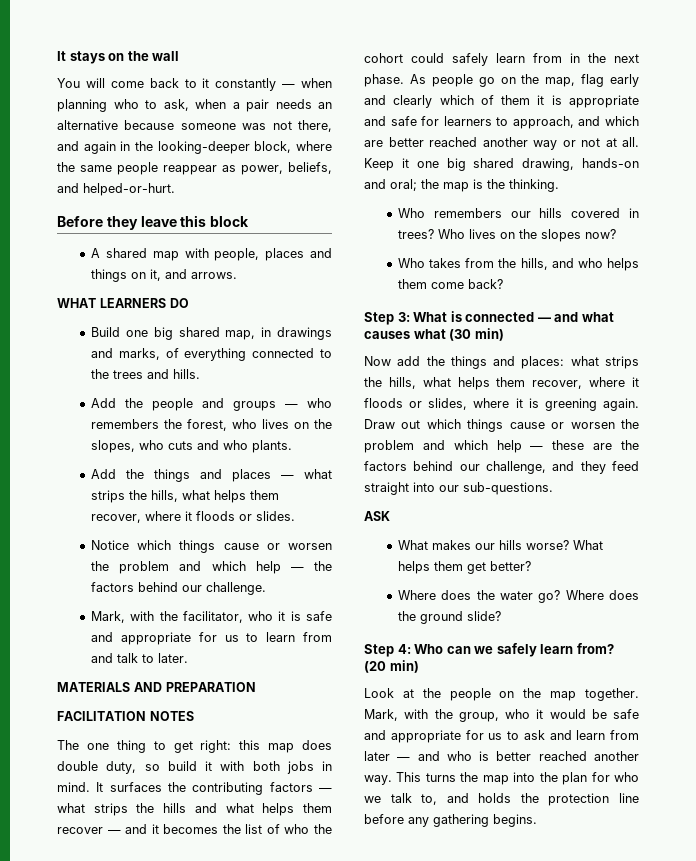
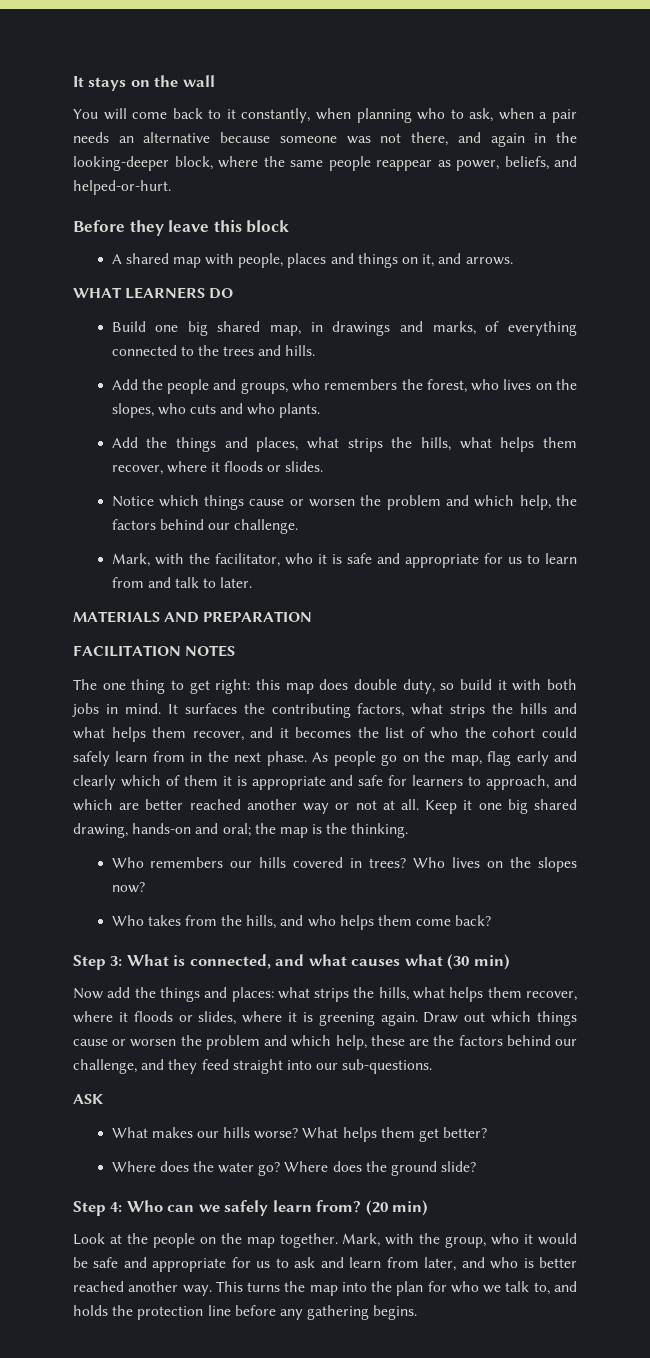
- You will come back to it constantly — when planning who to ask, when a pair needs an alternative because someone was not there, and again in the looking-deeper block, where the same people reappear as power, beliefs, and helped-or-hurt.
+ You will come back to it constantly, when planning who to ask, when a pair needs an alternative because someone was not there, and again in the looking-deeper block, where the same people reappear as power, beliefs, and helped-or-hurt.
- Add the people and groups — who remembers the forest, who lives on the slopes, who cuts and who plants.
+ Add the people and groups, who remembers the forest, who lives on the slopes, who cuts and who plants.
- Add the things and places — what strips the hills, what helps them recover, where it floods or slides.
+ Add the things and places, what strips the hills, what helps them recover, where it floods or slides.
- Notice which things cause or worsen the problem and which help — the factors behind our challenge.
+ Notice which things cause or worsen the problem and which help, the factors behind our challenge.
- It surfaces the contributing factors — what strips the hills and what helps them recover — and it becomes the list of who the cohort could safely learn from in the next phase.
+ It surfaces the contributing factors, what strips the hills and what helps them recover, and it becomes the list of who the cohort could safely learn from in the next phase.
- Step 3: What is connected — and what causes what (30 min)
+ Step 3: What is connected, and what causes what (30 min)
- Draw out which things cause or worsen the problem and which help — these are the factors behind our challenge, and they feed straight into our sub-questions.
+ Draw out which things cause or worsen the problem and which help, these are the factors behind our challenge, and they feed straight into our sub-questions.
- Mark, with the group, who it would be safe and appropriate for us to ask and learn from later — and who is better reached another way.
+ Mark, with the group, who it would be safe and appropriate for us to ask and learn from later, and who is better reached another way.

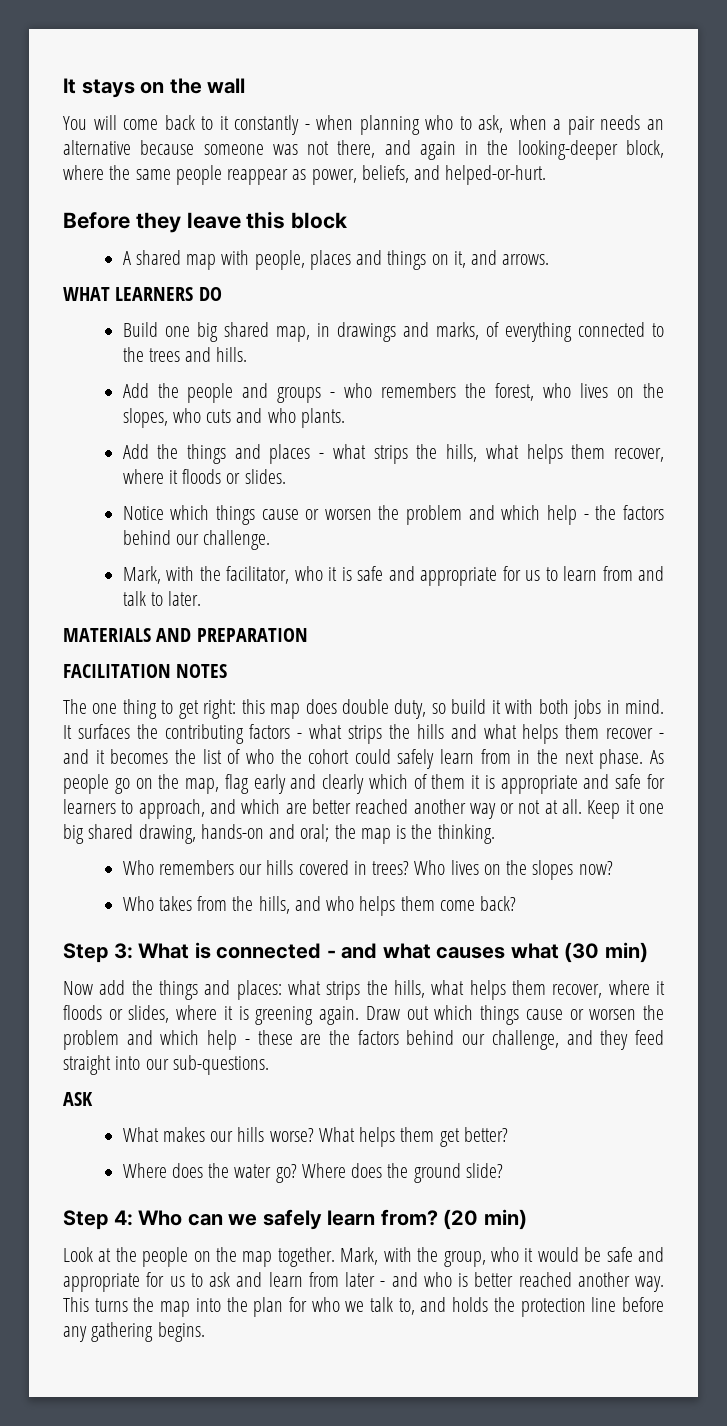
- You will come back to it constantly, when planning who to ask, when a pair needs an alternative because someone was not there, and again in the looking-deeper block, where the same people reappear as power, beliefs, and helped-or-hurt.
+ You will come back to it constantly - when planning who to ask, when a pair needs an alternative because someone was not there, and again in the looking-deeper block, where the same people reappear as power, beliefs, and helped-or-hurt.
- Add the people and groups, who remembers the forest, who lives on the slopes, who cuts and who plants.
+ Add the people and groups - who remembers the forest, who lives on the slopes, who cuts and who plants.
- Add the things and places, what strips the hills, what helps them recover, where it floods or slides.
+ Add the things and places - what strips the hills, what helps them recover, where it floods or slides.
- Notice which things cause or worsen the problem and which help, the factors behind our challenge.
+ Notice which things cause or worsen the problem and which help - the factors behind our challenge.
- It surfaces the contributing factors, what strips the hills and what helps them recover, and it becomes the list of who the cohort could safely learn from in the next phase.
+ It surfaces the contributing factors - what strips the hills and what helps them recover - and it becomes the list of who the cohort could safely learn from in the next phase.
- Step 3: What is connected, and what causes what (30 min)
+ Step 3: What is connected - and what causes what (30 min)
- Draw out which things cause or worsen the problem and which help, these are the factors behind our challenge, and they feed straight into our sub-questions.
+ Draw out which things cause or worsen the problem and which help - these are the factors behind our challenge, and they feed straight into our sub-questions.
- Mark, with the group, who it would be safe and appropriate for us to ask and learn from later, and who is better reached another way.
+ Mark, with the group, who it would be safe and appropriate for us to ask and learn from later - and who is better reached another way.

